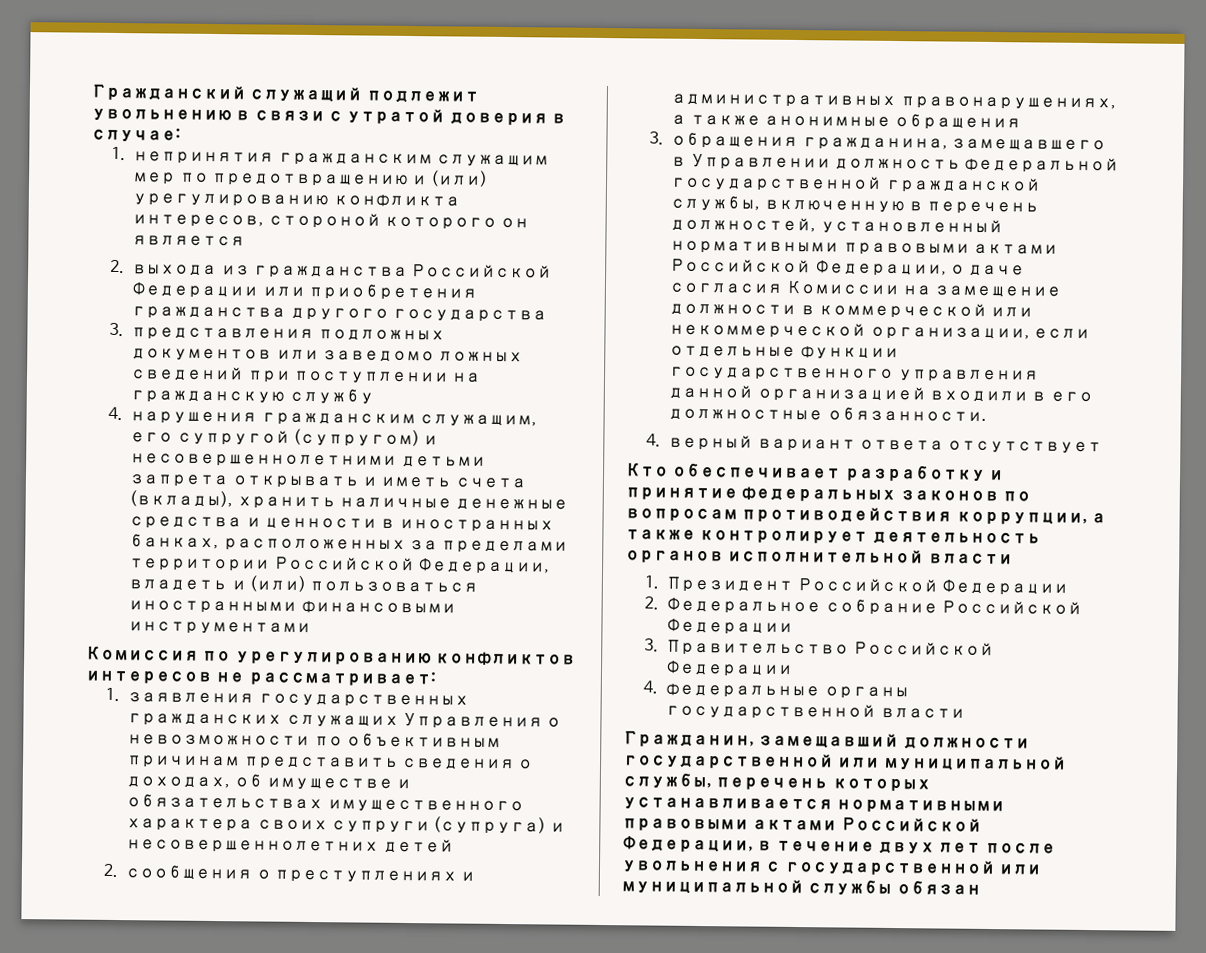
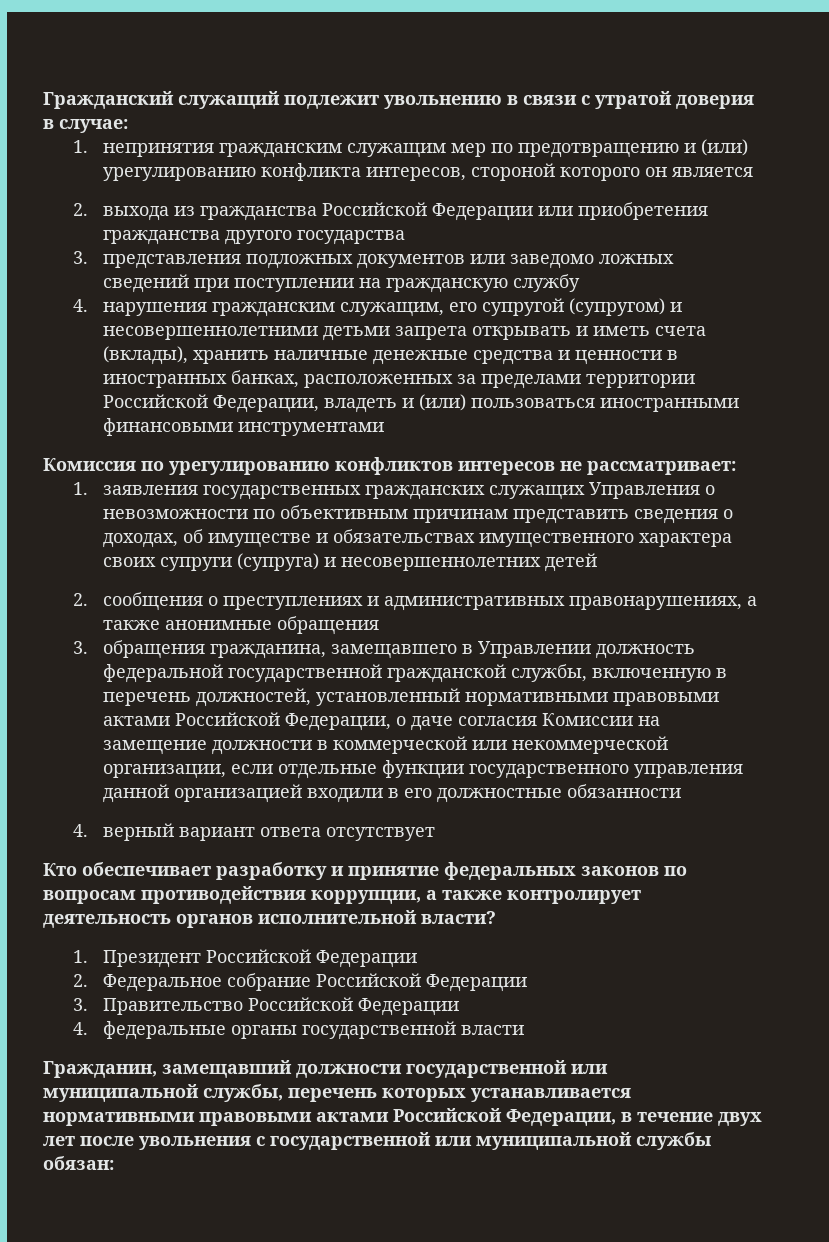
- 3. обращения гражданина, замещавшего в Управлении должность федеральной государственной гражданской службы, включенную в перечень должностей, установленный нормативными правовыми актами Российской Федерации, о даче согласия Комиссии на замещение должности в коммерческой или некоммерческой организации, если отдельные функции государственного управления данной организацией входили в его должностные обязанности.
+ 3. обращения гражданина, замещавшего в Управлении должность федеральной государственной гражданской службы, включенную в перечень должностей, установленный нормативными правовыми актами Российской Федерации, о даче согласия Комиссии на замещение должности в коммерческой или некоммерческой организации, если отдельные функции государственного управления данной организацией входили в его должностные обязанности
- Кто обеспечивает разработку и принятие федеральных законов по вопросам противодействия коррупции, а также контролирует деятельность органов исполнительной власти
+ Кто обеспечивает разработку и принятие федеральных законов по вопросам противодействия коррупции, а также контролирует деятельность органов исполнительной власти?
- Гражданин, замещавший должности государственной или муниципальной службы, перечень которых устанавливается нормативными правовыми актами Российской Федерации, в течение двух лет после увольнения с государственной или муниципальной службы обязан
+ Гражданин, замещавший должности государственной или муниципальной службы, перечень которых устанавливается нормативными правовыми актами Российской Федерации, в течение двух лет после увольнения с государственной или муниципальной службы обязан:

